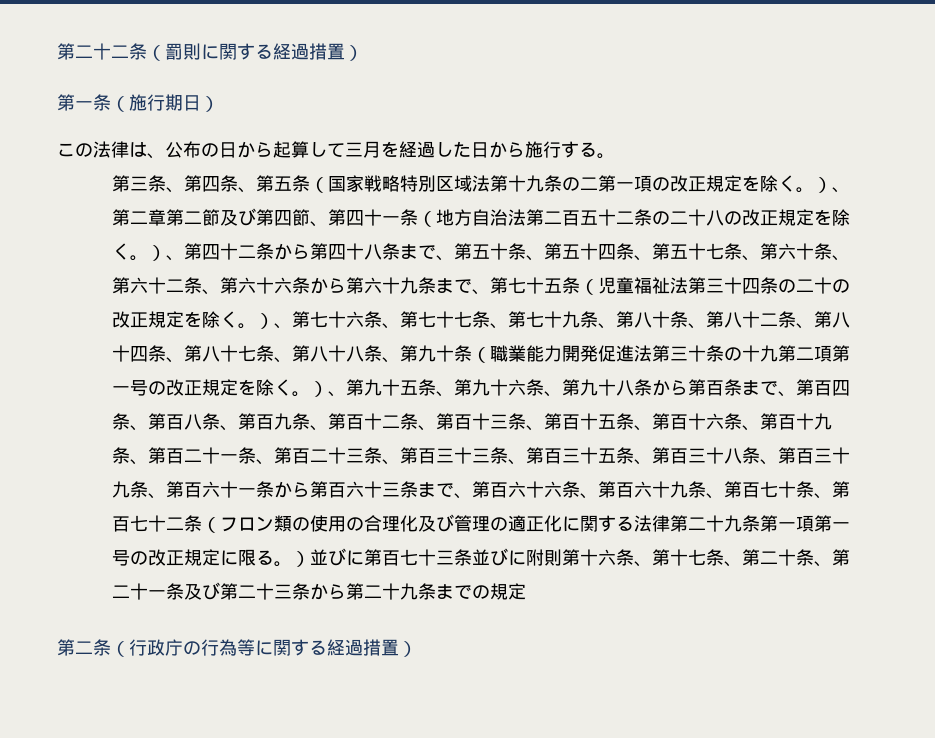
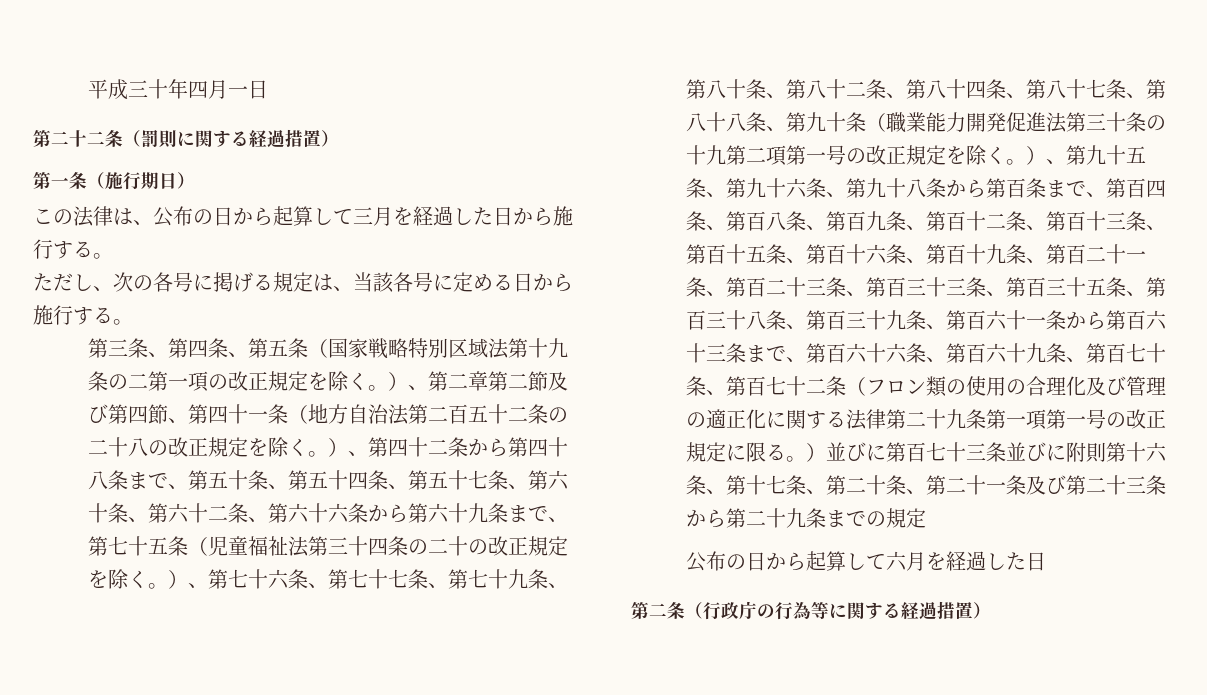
+ 平成三十年四月一日
+ ただし、次の各号に掲げる規定は、当該各号に定める日から施行する。
+ 公布の日から起算して六月を経過した日

